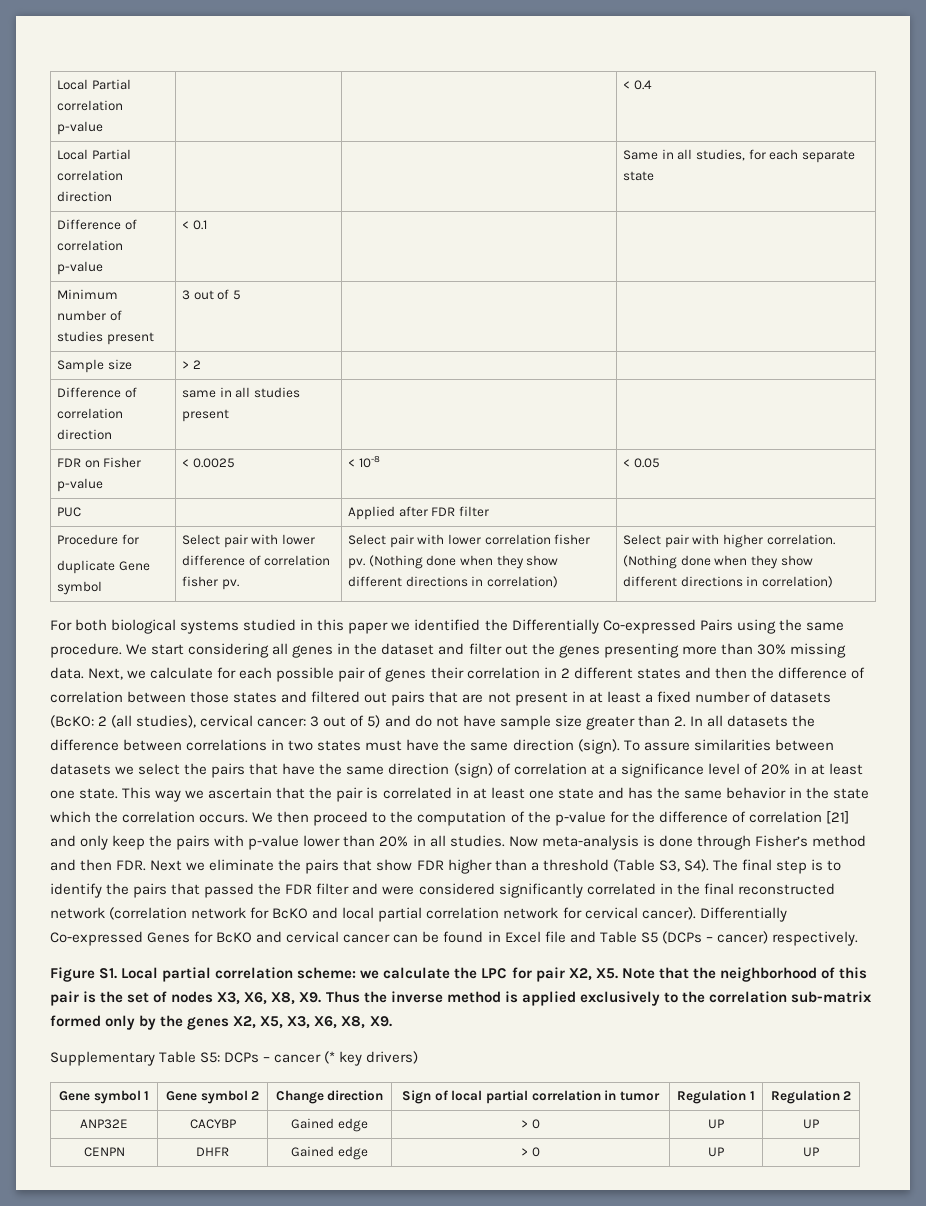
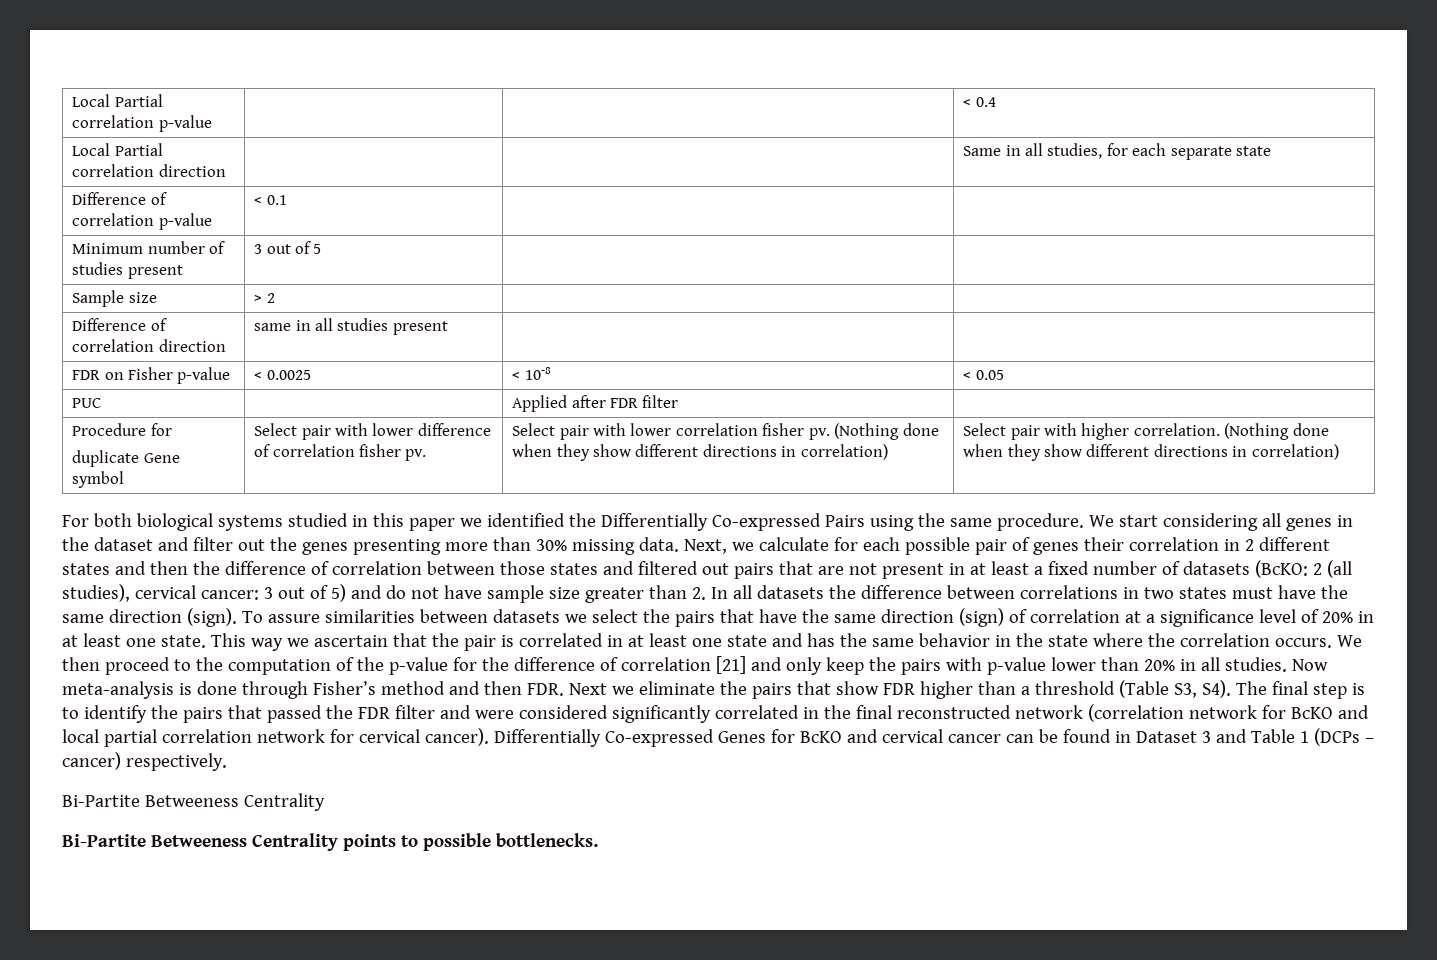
- This way we ascertain that the pair is correlated in at least one state and has the same behavior in the state which the correlation occurs.
+ This way we ascertain that the pair is correlated in at least one state and has the same behavior in the state where the correlation occurs.
- Differentially Co-expressed Genes for BcKO and cervical cancer can be found in Excel file and Table S5 (DCPs – cancer) respectively.
- Figure S1. Local partial correlation scheme: we calculate the LPC for pair X2, X5. Note that the neighborhood of this pair is the set of nodes X3, X6, X8, X9. Thus the inverse method is applied exclusively to the correlation sub-matrix formed only by the genes X2, X5, X3, X6, X8, X9.
- Supplementary Table S5: DCPs – cancer (* key drivers)
- Gene symbol 1 | Gene symbol 2 | Change direction | Sign of local partial correlation in tumor | Regulation 1 | Regulation 2
- ANP32E | CACYBP | Gained edge | > 0 | UP | UP
- CENPN | DHFR | Gained edge | > 0 | UP | UP
+ Differentially Co-expressed Genes for BcKO and cervical cancer can be found in Dataset 3 and Table 1 (DCPs – cancer) respectively.
+ Bi-Partite Betweeness Centrality
+ Bi-Partite Betweeness Centrality points to possible bottlenecks.

